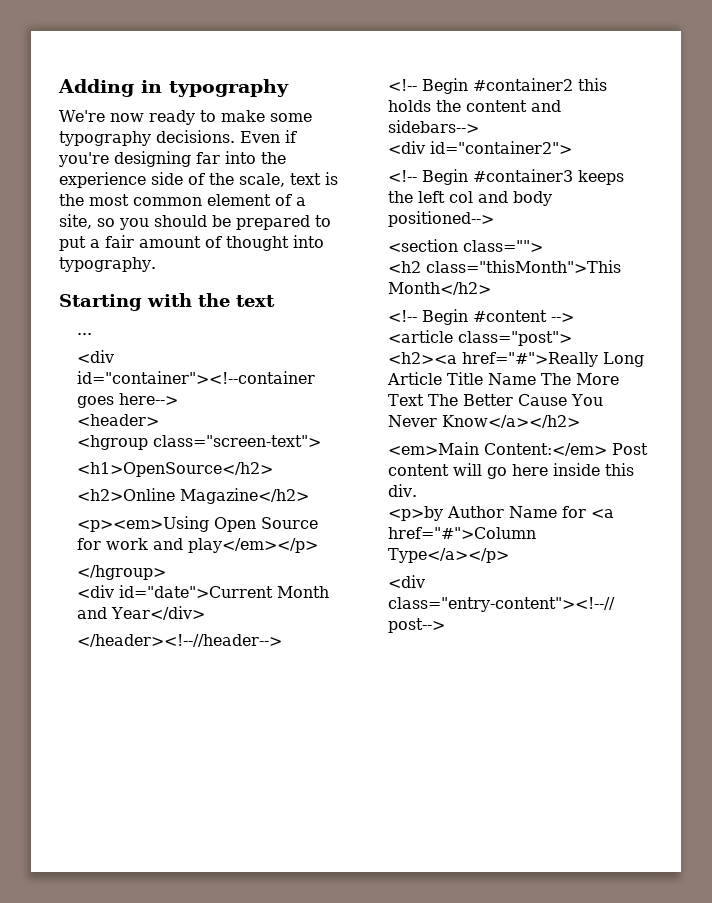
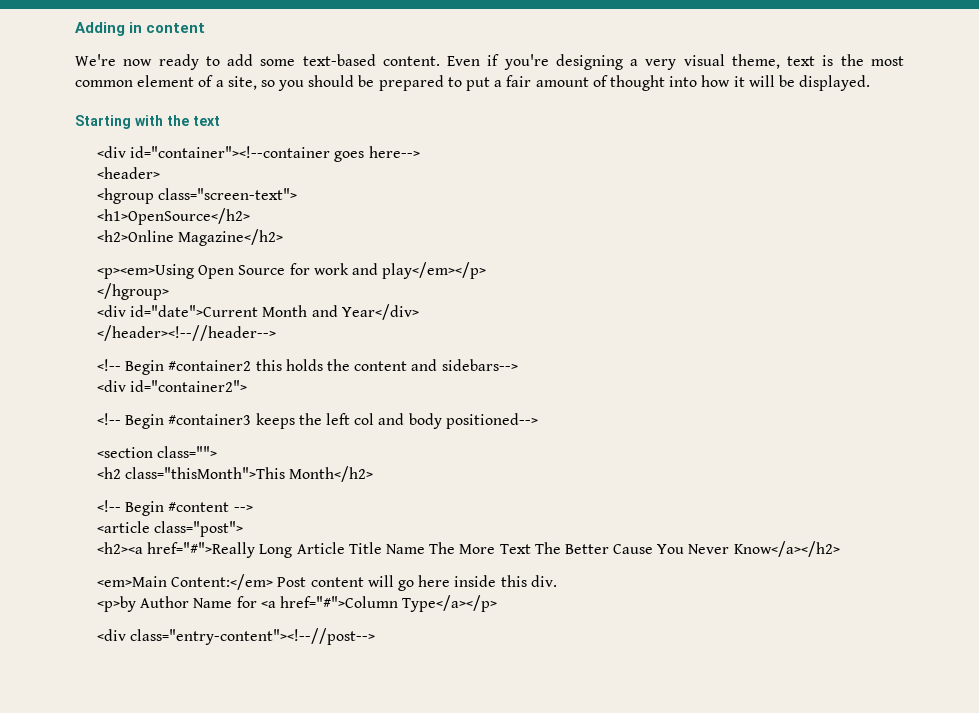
- Adding in typography
+ Adding in content
- We're now ready to make some typography decisions. Even if you're designing far into the experience side of the scale, text is the most common element of a site, so you should be prepared to put a fair amount of thought into typography.
+ We're now ready to add some text-based content. Even if you're designing a very visual theme, text is the most common element of a site, so you should be prepared to put a fair amount of thought into how it will be displayed.
- ...

